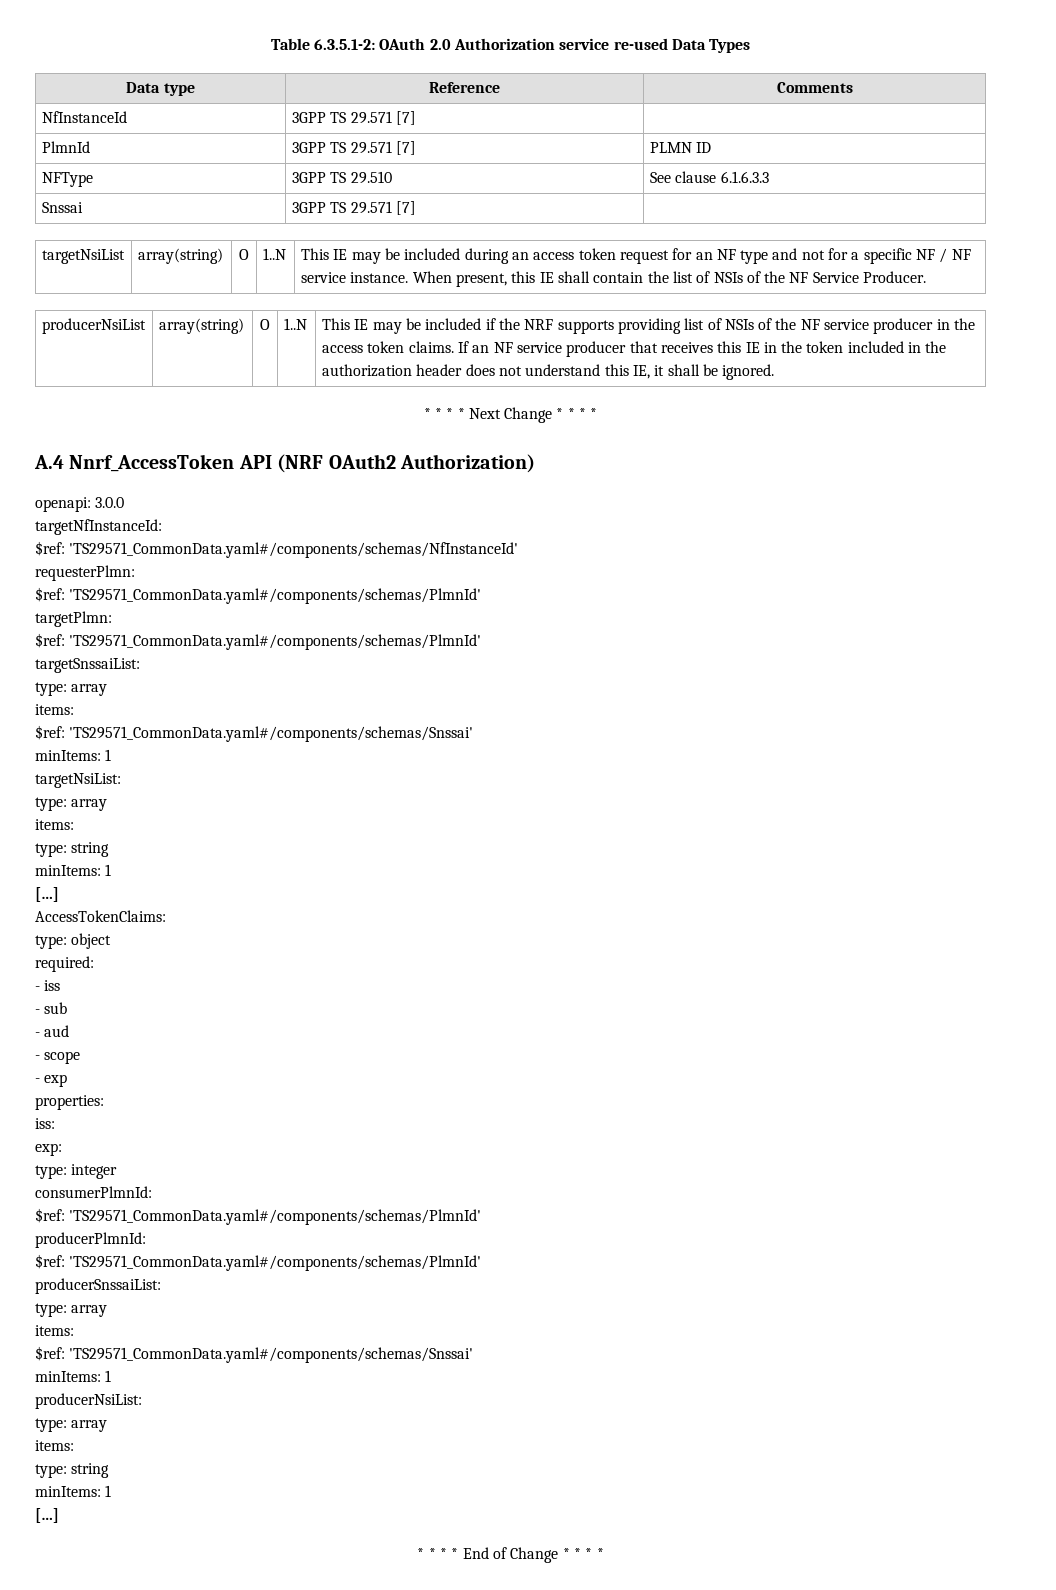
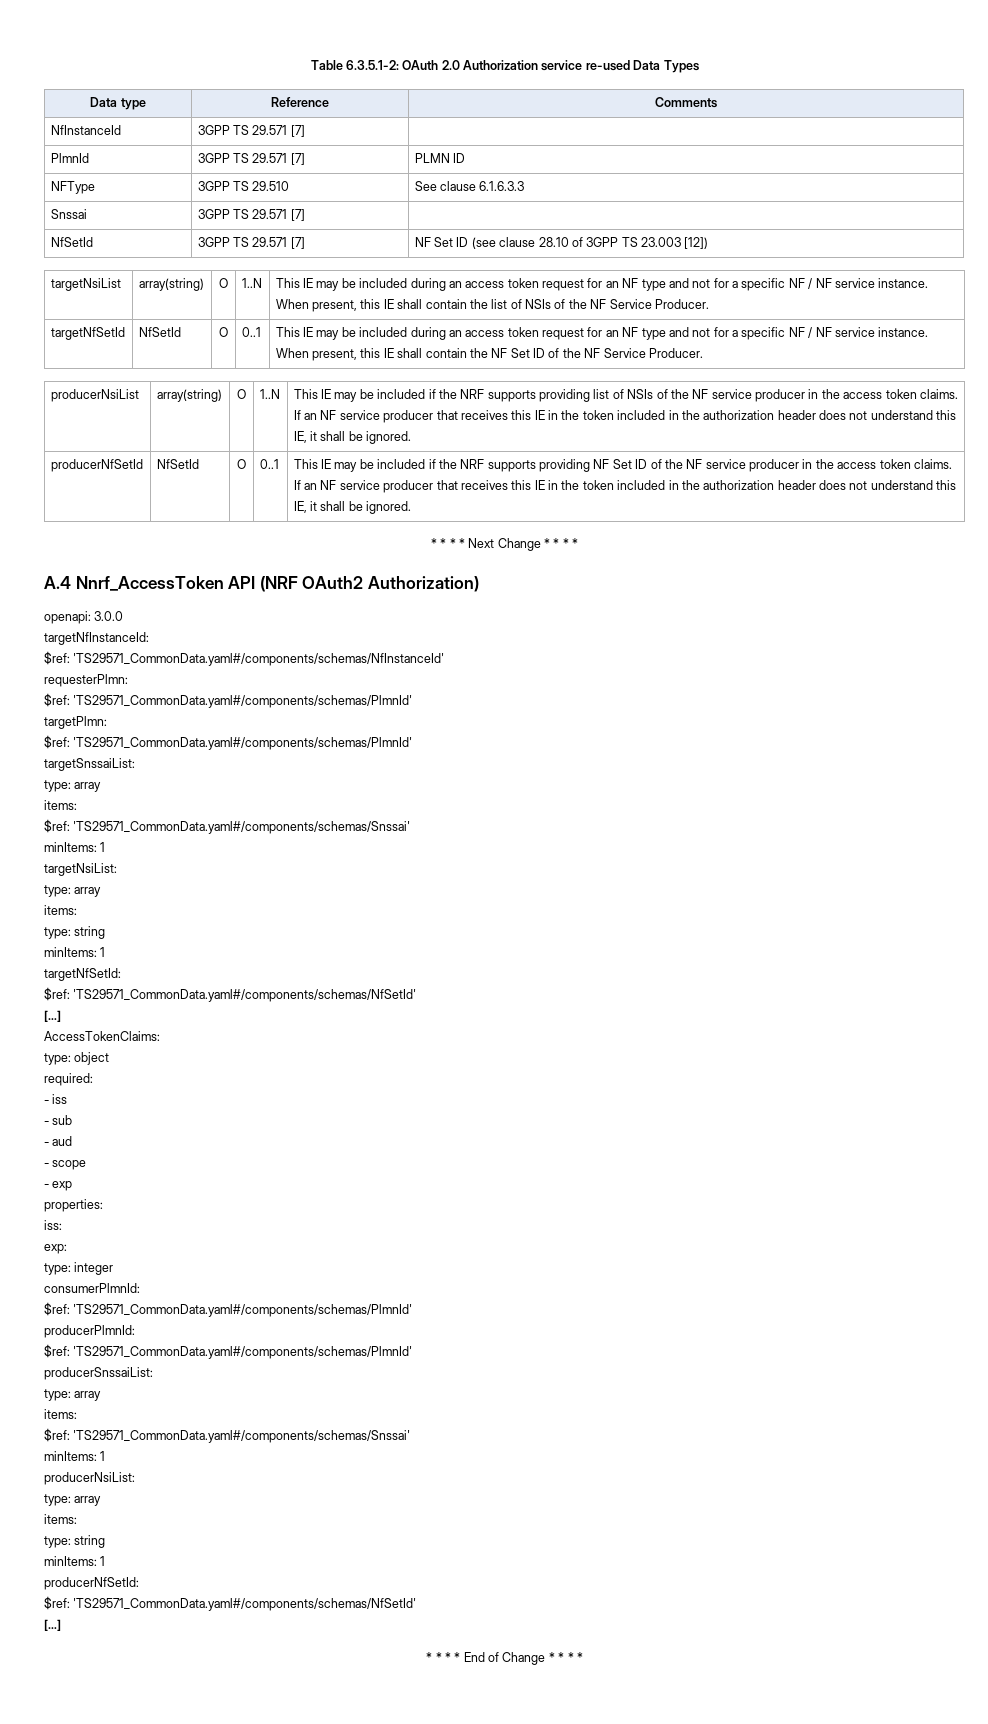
+ NfSetId | 3GPP TS 29.571 [7] | NF Set ID (see clause 28.10 of 3GPP TS 23.003 [12])
+ targetNfSetId | NfSetId | O | 0..1 | This IE may be included during an access token request for an NF type and not for a specific NF / NF service instance. When present, this IE shall contain the NF Set ID of the NF Service Producer.
+ producerNfSetId | NfSetId | O | 0..1 | This IE may be included if the NRF supports providing NF Set ID of the NF service producer in the access token claims. If an NF service producer that receives this IE in the token included in the authorization header does not understand this IE, it shall be ignored.
+ targetNfSetId:
+ $ref: 'TS29571_CommonData.yaml#/components/schemas/NfSetId'
+ producerNfSetId:
+ $ref: 'TS29571_CommonData.yaml#/components/schemas/NfSetId'

